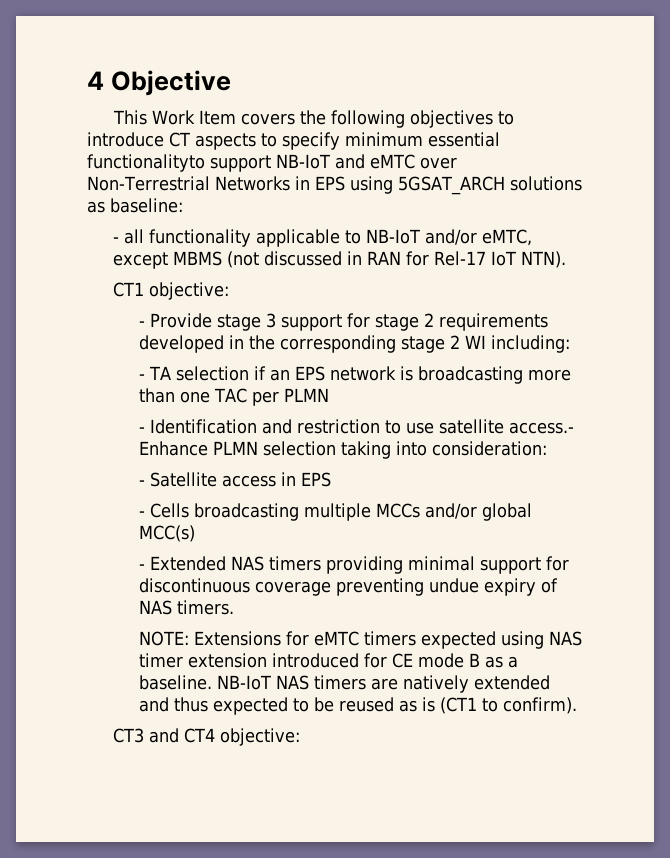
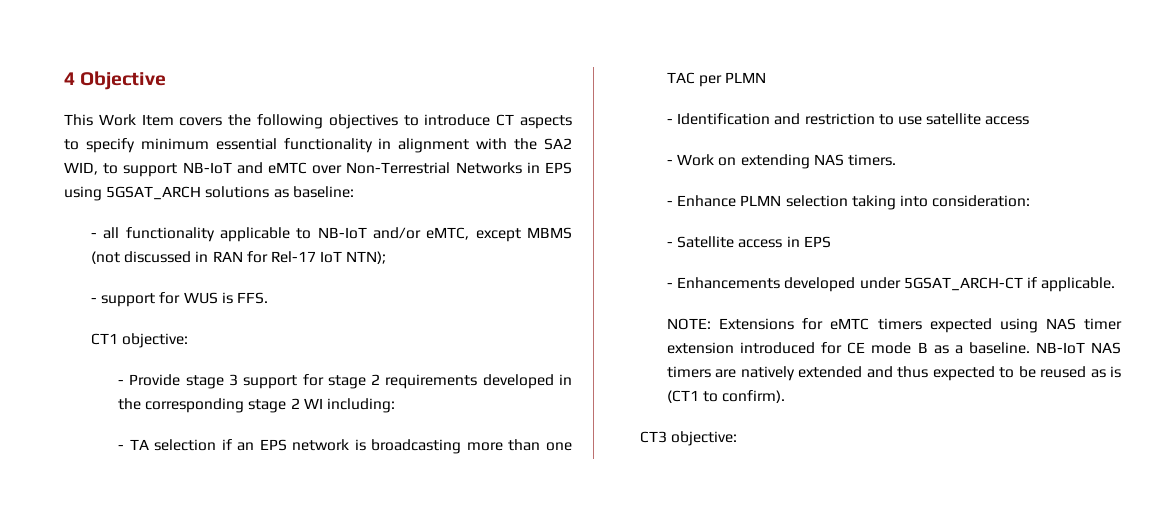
- This Work Item covers the following objectives to introduce CT aspects to specify minimum essential functionalityto support NB-IoT and eMTC over Non-Terrestrial Networks in EPS using 5GSAT_ARCH solutions as baseline:
+ This Work Item covers the following objectives to introduce CT aspects to specify minimum essential functionality in alignment with the SA2 WID, to support NB-IoT and eMTC over Non-Terrestrial Networks in EPS using 5GSAT_ARCH solutions as baseline:
- - all functionality applicable to NB-IoT and/or eMTC, except MBMS (not discussed in RAN for Rel-17 IoT NTN).
+ - all functionality applicable to NB-IoT and/or eMTC, except MBMS (not discussed in RAN for Rel-17 IoT NTN);
+ - support for WUS is FFS.
- - Identification and restriction to use satellite access.- Enhance PLMN selection taking into consideration:
+ - Identification and restriction to use satellite access
+ - Work on extending NAS timers.
+ - Enhance PLMN selection taking into consideration:
- - Cells broadcasting multiple MCCs and/or global MCC(s)
- - Extended NAS timers providing minimal support for discontinuous coverage preventing undue expiry of NAS timers.
+ - Enhancements developed under 5GSAT_ARCH-CT if applicable.
- CT3 and CT4 objective:
+ CT3 objective:

